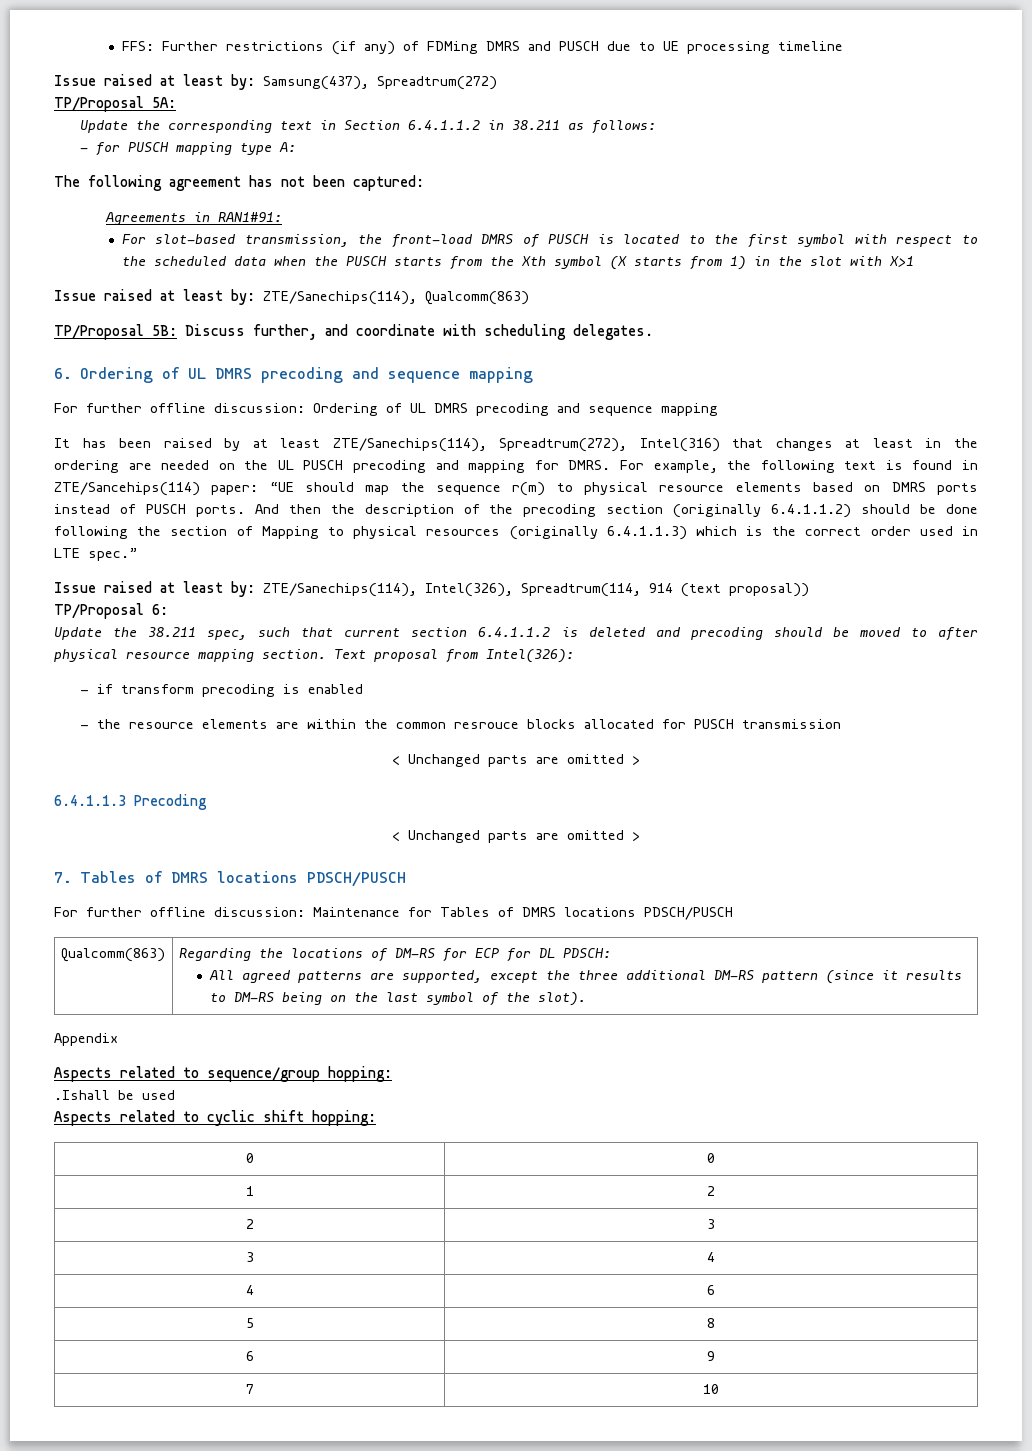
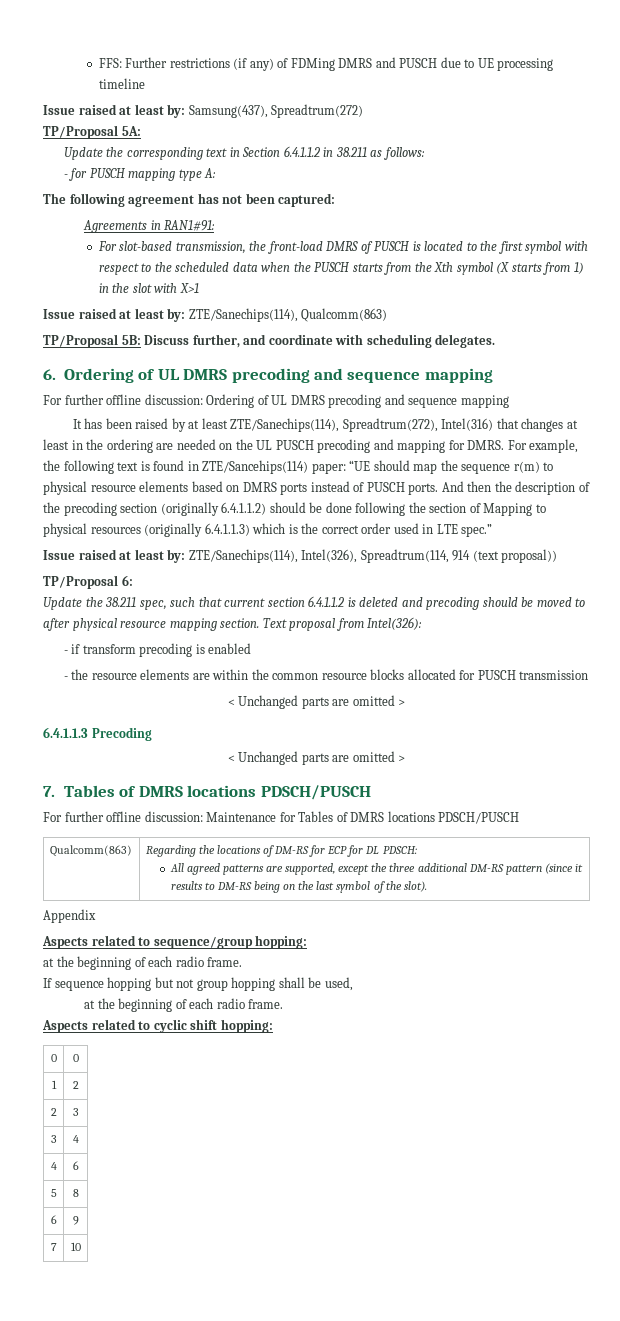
- - the resource elements are within the common resrouce blocks allocated for PUSCH transmission
+ - the resource elements are within the common resource blocks allocated for PUSCH transmission
  Aspects related to sequence/group hopping:
- .Ishall be used
+ at the beginning of each radio frame.
+ If sequence hopping but not group hopping shall be used,
+ at the beginning of each radio frame.

